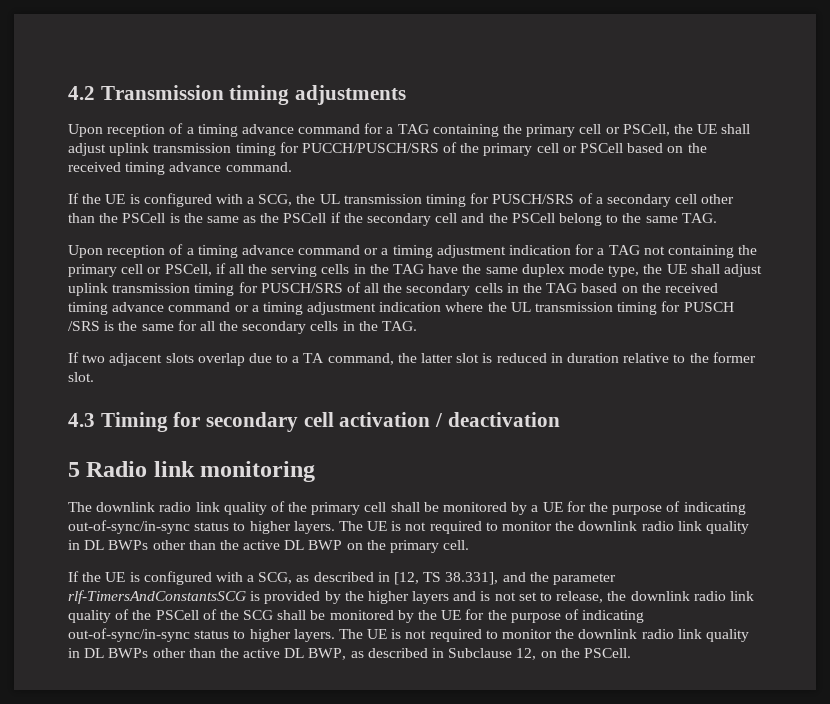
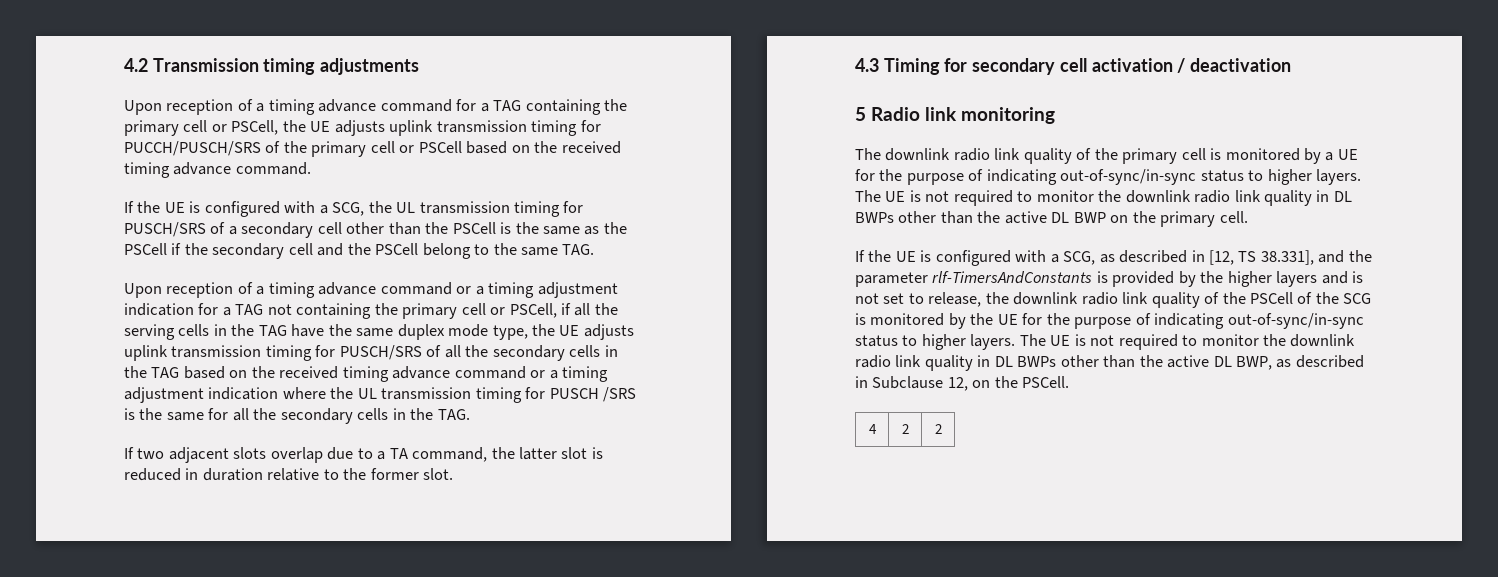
- Upon reception of a timing advance command for a TAG containing the primary cell or PSCell, the UE shall adjust uplink transmission timing for PUCCH/PUSCH/SRS of the primary cell or PSCell based on the received timing advance command.
+ Upon reception of a timing advance command for a TAG containing the primary cell or PSCell, the UE adjusts uplink transmission timing for PUCCH/PUSCH/SRS of the primary cell or PSCell based on the received timing advance command.
- Upon reception of a timing advance command or a timing adjustment indication for a TAG not containing the primary cell or PSCell, if all the serving cells in the TAG have the same duplex mode type, the UE shall adjust uplink transmission timing for PUSCH/SRS of all the secondary cells in the TAG based on the received timing advance command or a timing adjustment indication where the UL transmission timing for PUSCH /SRS is the same for all the secondary cells in the TAG.
+ Upon reception of a timing advance command or a timing adjustment indication for a TAG not containing the primary cell or PSCell, if all the serving cells in the TAG have the same duplex mode type, the UE adjusts uplink transmission timing for PUSCH/SRS of all the secondary cells in the TAG based on the received timing advance command or a timing adjustment indication where the UL transmission timing for PUSCH /SRS is the same for all the secondary cells in the TAG.
- The downlink radio link quality of the primary cell shall be monitored by a UE for the purpose of indicating out-of-sync/in-sync status to higher layers.
+ The downlink radio link quality of the primary cell is monitored by a UE for the purpose of indicating out-of-sync/in-sync status to higher layers.
- If the UE is configured with a SCG, as described in [12, TS 38.331], and the parameter rlf-TimersAndConstantsSCG is provided by the higher layers and is not set to release, the downlink radio link quality of the PSCell of the SCG shall be monitored by the UE for the purpose of indicating out-of-sync/in-sync status to higher layers.
+ If the UE is configured with a SCG, as described in [12, TS 38.331], and the parameter rlf-TimersAndConstants is provided by the higher layers and is not set to release, the downlink radio link quality of the PSCell of the SCG is monitored by the UE for the purpose of indicating out-of-sync/in-sync status to higher layers.
+ 4 | 2 | 2

